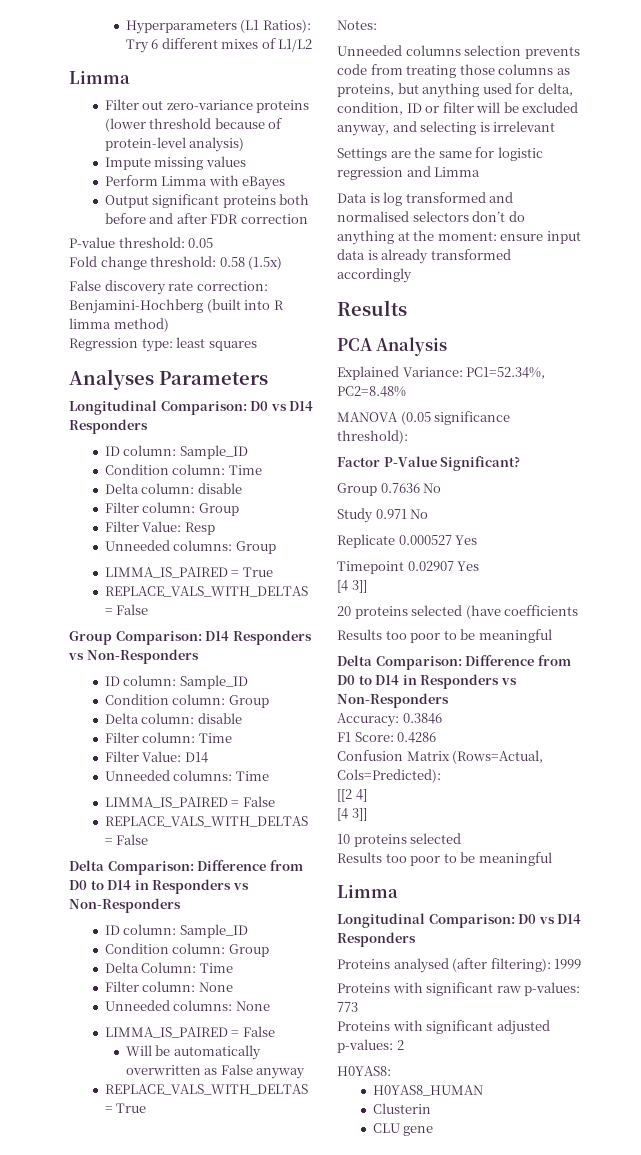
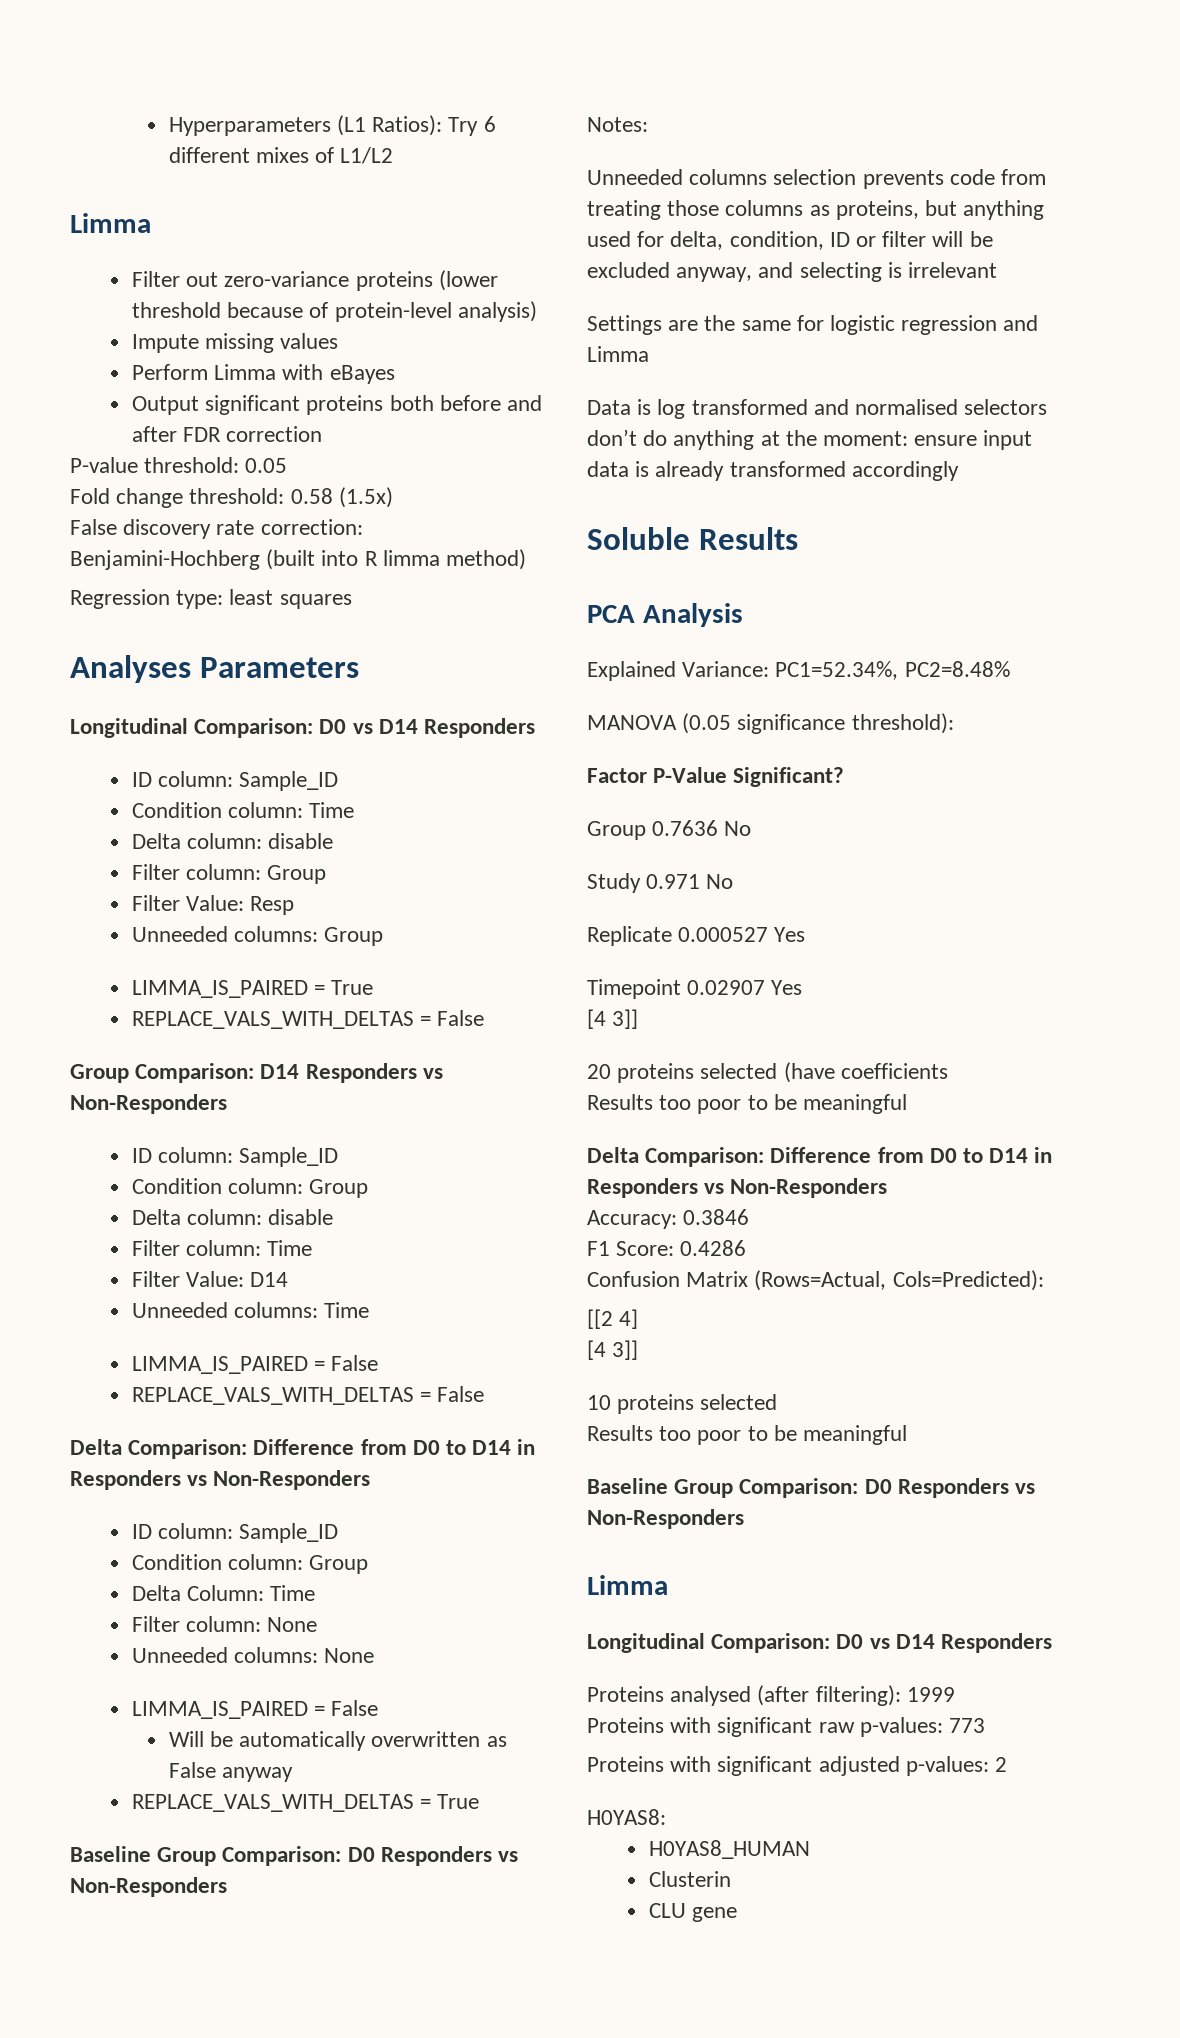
  REPLACE_VALS_WITH_DELTAS = True
+ Baseline Group Comparison: D0 Responders vs Non-Responders
  Data is log transformed and normalised selectors don’t do anything at the moment: ensure input data is already transformed accordingly
- Results
+ Soluble Results
  10 proteins selected
  Results too poor to be meaningful
+ Baseline Group Comparison: D0 Responders vs Non-Responders

